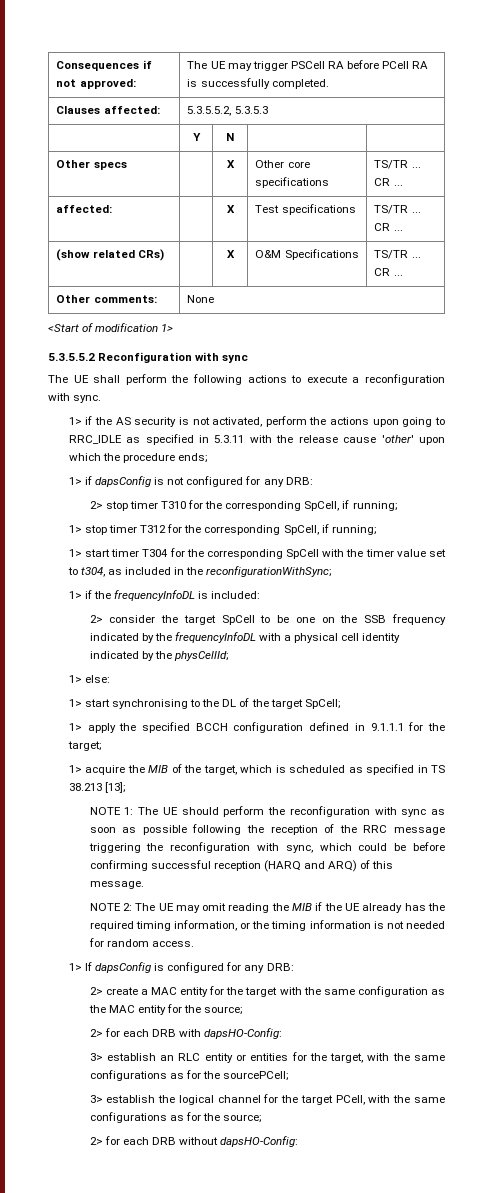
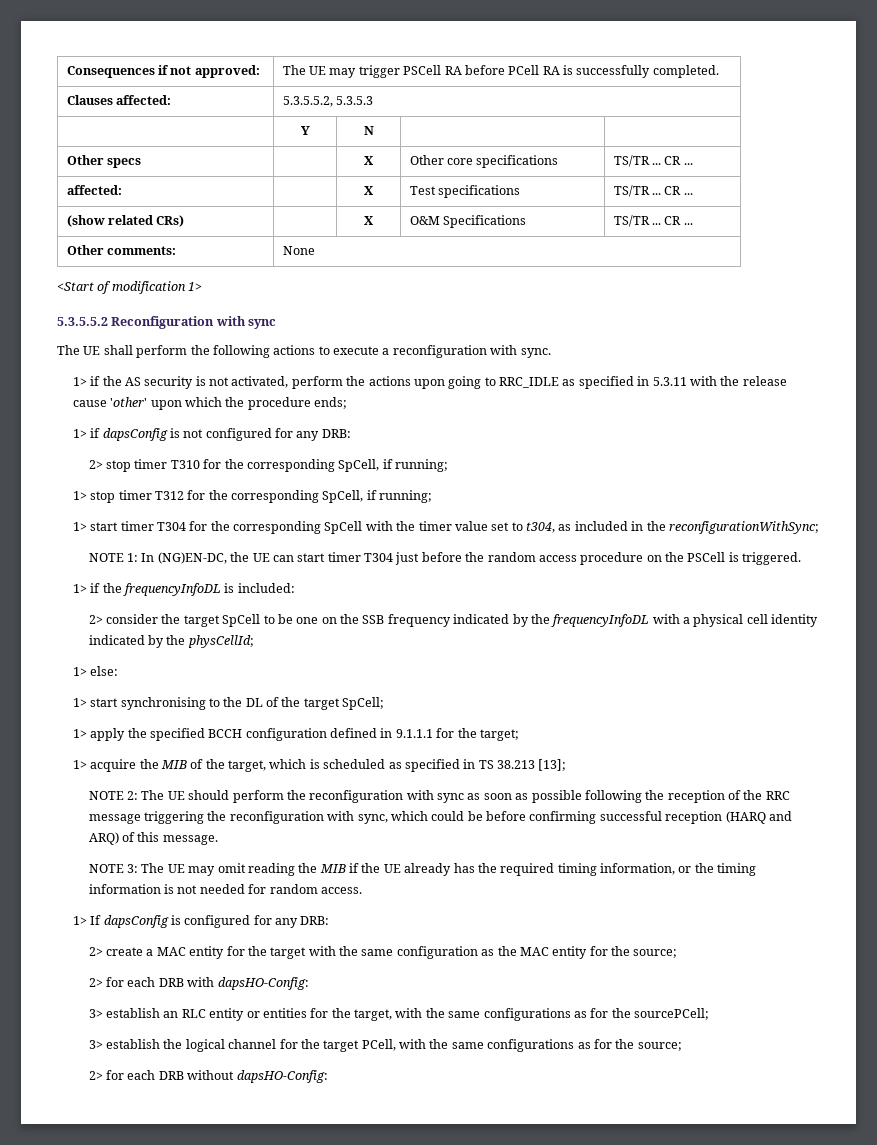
+ NOTE 1: In (NG)EN-DC, the UE can start timer T304 just before the random access procedure on the PSCell is triggered.
- NOTE 1: The UE should perform the reconfiguration with sync as soon as possible following the reception of the RRC message triggering the reconfiguration with sync, which could be before confirming successful reception (HARQ and ARQ) of this message.
+ NOTE 2: The UE should perform the reconfiguration with sync as soon as possible following the reception of the RRC message triggering the reconfiguration with sync, which could be before confirming successful reception (HARQ and ARQ) of this message.
- NOTE 2: The UE may omit reading the MIB if the UE already has the required timing information, or the timing information is not needed for random access.
+ NOTE 3: The UE may omit reading the MIB if the UE already has the required timing information, or the timing information is not needed for random access.

